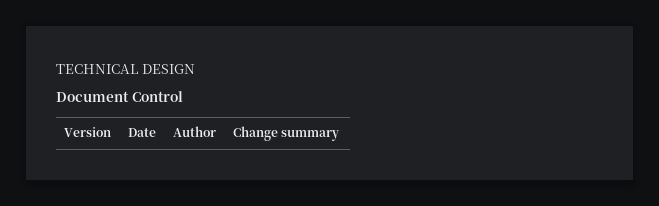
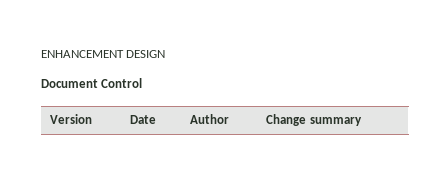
- TECHNICAL DESIGN
+ ENHANCEMENT DESIGN

